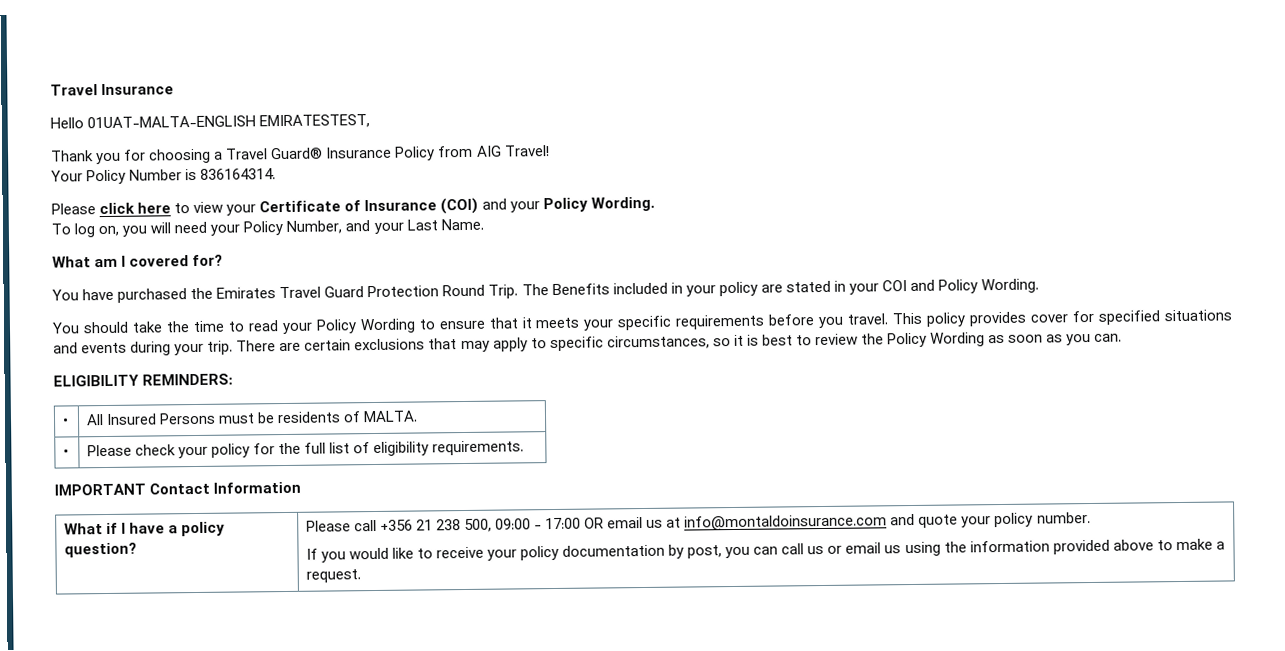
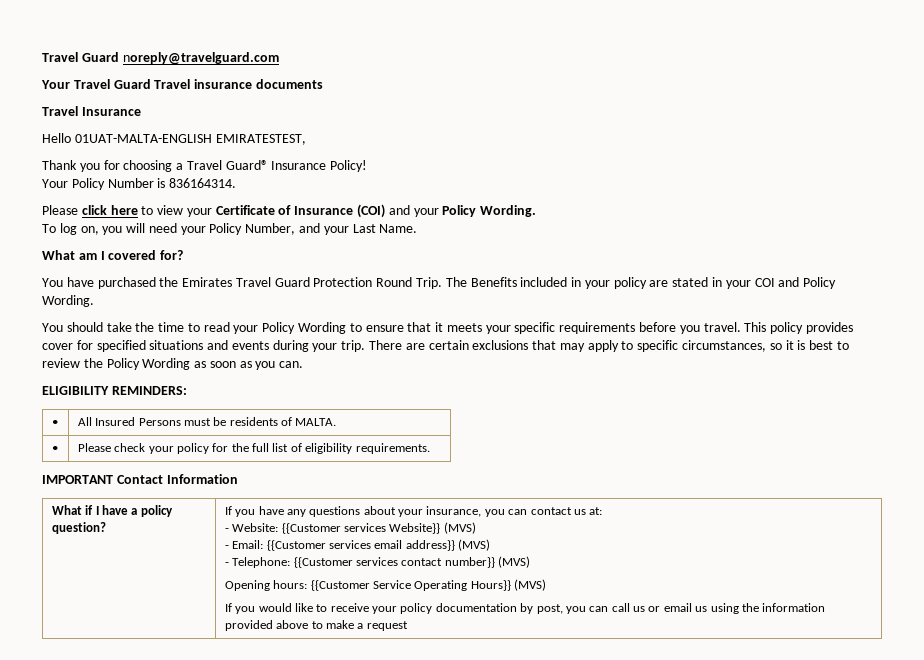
+ Travel Guard noreply@travelguard.com
+ Your Travel Guard Travel insurance documents
- Thank you for choosing a Travel Guard® Insurance Policy from AIG Travel!
+ Thank you for choosing a Travel Guard® Insurance Policy!
- Please call +356 21 238 500, 09:00 - 17:00 OR email us at info@montaldoinsurance.com and quote your policy number.
+ If you have any questions about your insurance, you can contact us at:
+ - Website: {{Customer services Website}} (MVS)
+ - Email: {{Customer services email address}} (MVS)
+ - Telephone: {{Customer services contact number}} (MVS)
+ Opening hours: {{Customer Service Operating Hours}} (MVS)
- If you would like to receive your policy documentation by post, you can call us or email us using the information provided above to make a request.
+ If you would like to receive your policy documentation by post, you can call us or email us using the information provided above to make a request

